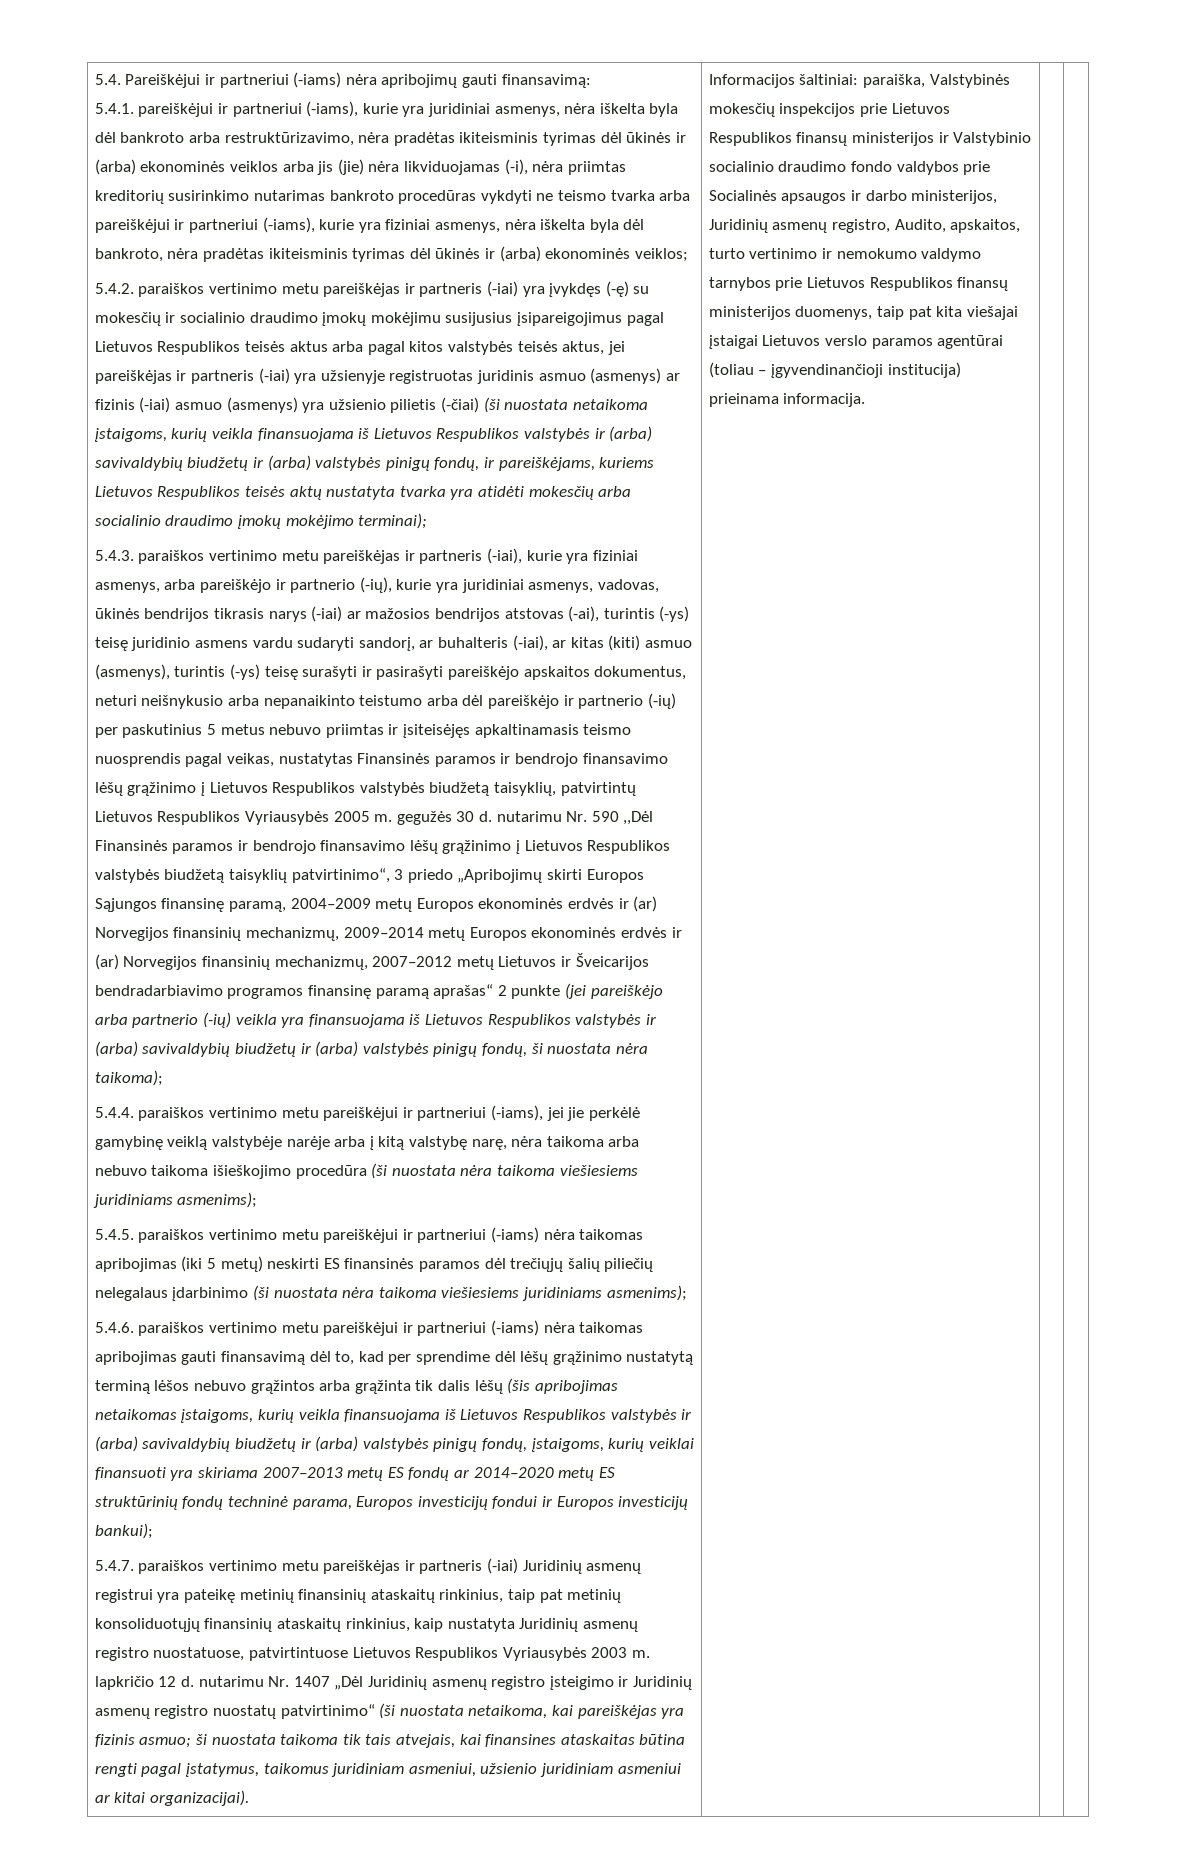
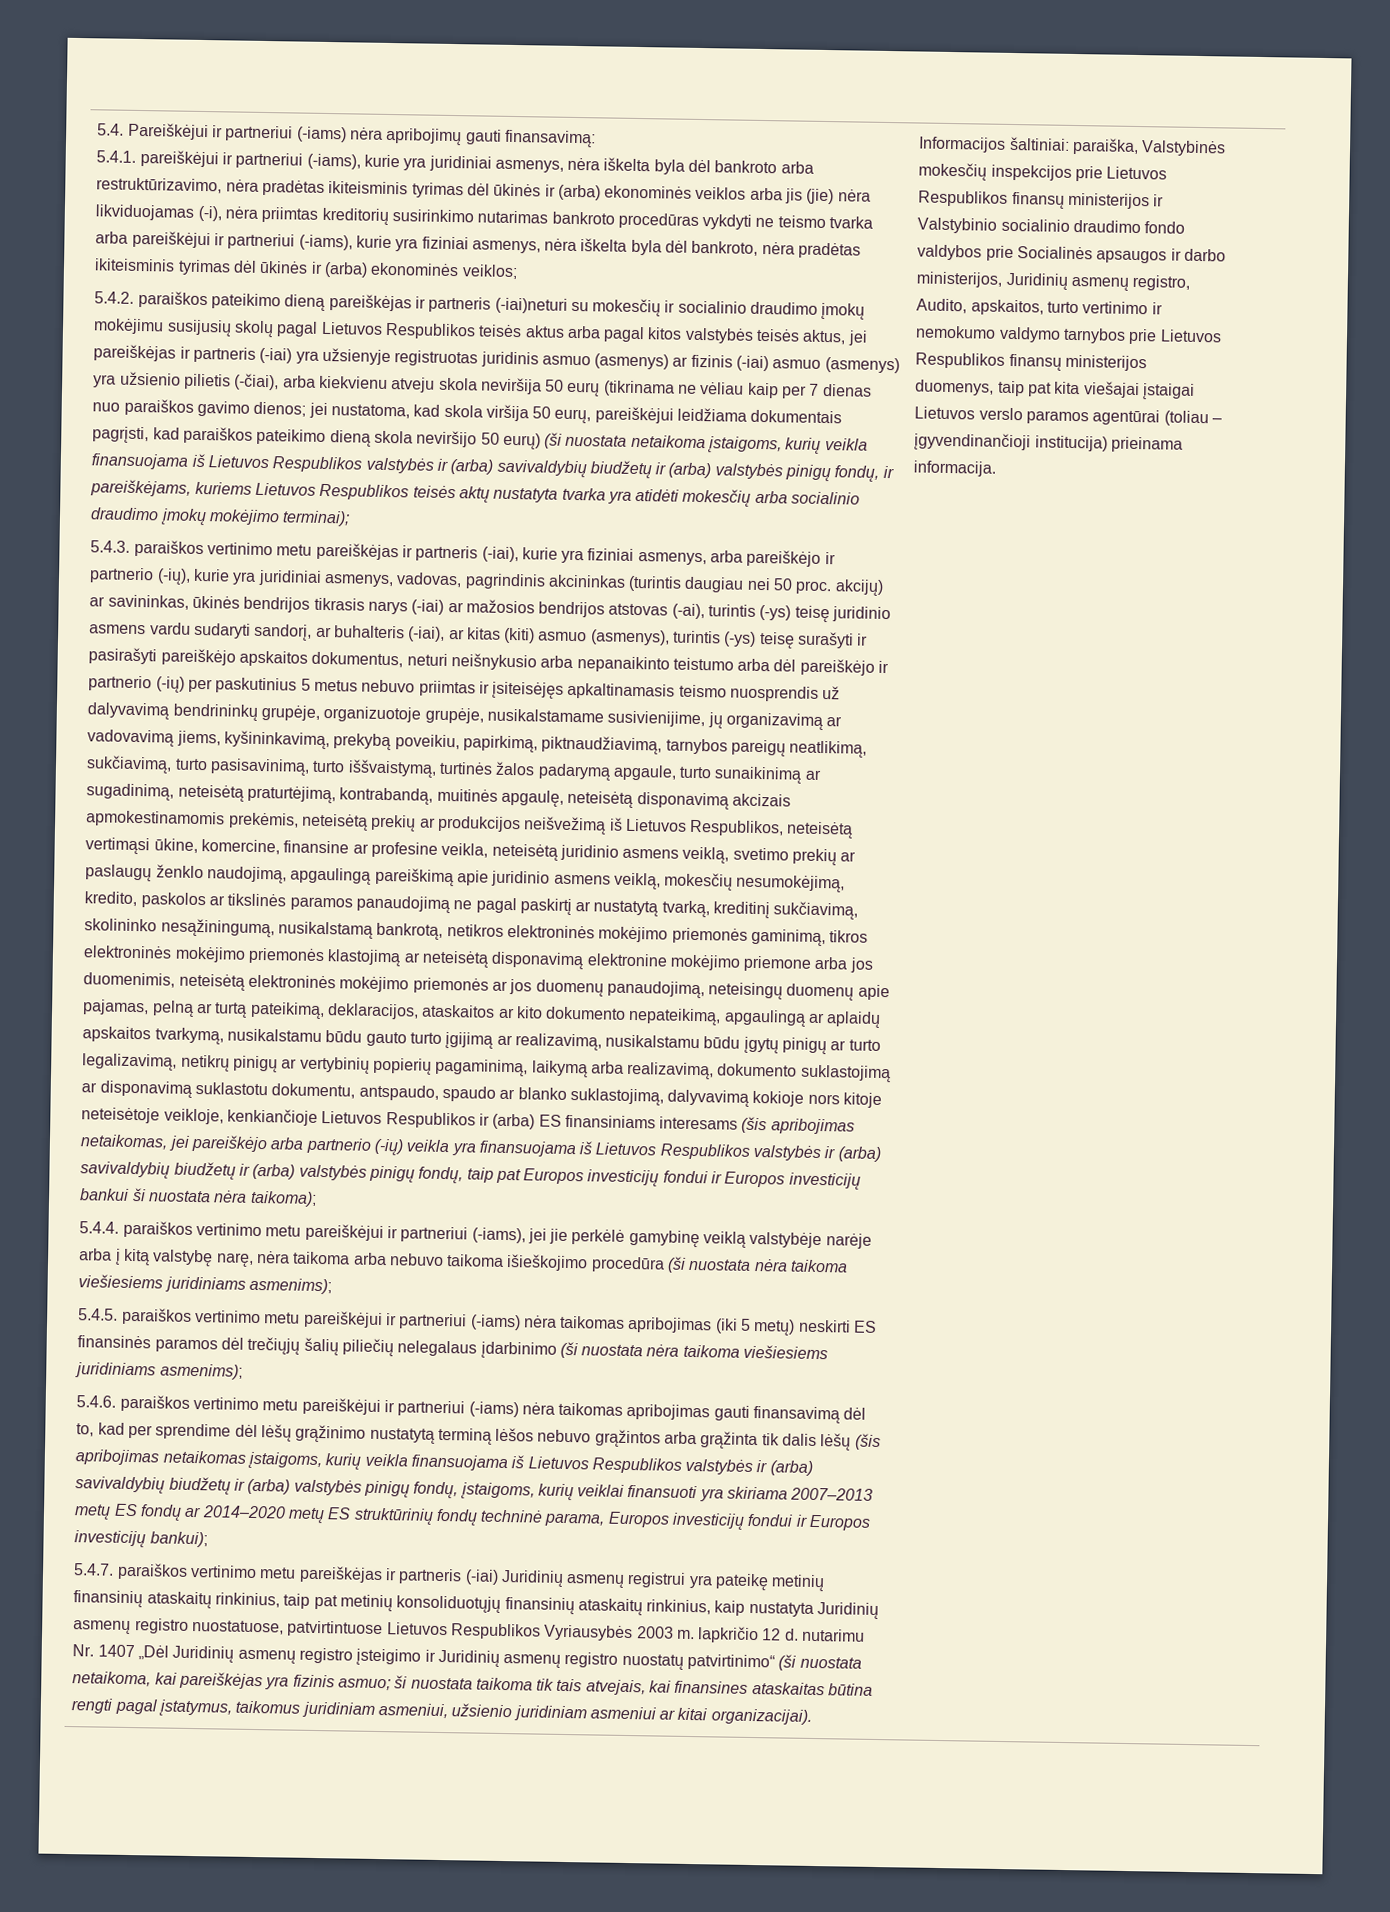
- 5.4.2. paraiškos vertinimo metu pareiškėjas ir partneris (-iai) yra įvykdęs (-ę) su mokesčių ir socialinio draudimo įmokų mokėjimu susijusius įsipareigojimus pagal Lietuvos Respublikos teisės aktus arba pagal kitos valstybės teisės aktus, jei pareiškėjas ir partneris (-iai) yra užsienyje registruotas juridinis asmuo (asmenys) ar fizinis (-iai) asmuo (asmenys) yra užsienio pilietis (-čiai) (ši nuostata netaikoma įstaigoms, kurių veikla finansuojama iš Lietuvos Respublikos valstybės ir (arba) savivaldybių biudžetų ir (arba) valstybės pinigų fondų, ir pareiškėjams, kuriems Lietuvos Respublikos teisės aktų nustatyta tvarka yra atidėti mokesčių arba socialinio draudimo įmokų mokėjimo terminai);
+ 5.4.2. paraiškos pateikimo dieną pareiškėjas ir partneris (-iai)neturi su mokesčių ir socialinio draudimo įmokų mokėjimu susijusių skolų pagal Lietuvos Respublikos teisės aktus arba pagal kitos valstybės teisės aktus, jei pareiškėjas ir partneris (-iai) yra užsienyje registruotas juridinis asmuo (asmenys) ar fizinis (-iai) asmuo (asmenys) yra užsienio pilietis (-čiai), arba kiekvienu atveju skola neviršija 50 eurų (tikrinama ne vėliau kaip per 7 dienas nuo paraiškos gavimo dienos; jei nustatoma, kad skola viršija 50 eurų, pareiškėjui leidžiama dokumentais pagrįsti, kad paraiškos pateikimo dieną skola neviršijo 50 eurų) (ši nuostata netaikoma įstaigoms, kurių veikla finansuojama iš Lietuvos Respublikos valstybės ir (arba) savivaldybių biudžetų ir (arba) valstybės pinigų fondų, ir pareiškėjams, kuriems Lietuvos Respublikos teisės aktų nustatyta tvarka yra atidėti mokesčių arba socialinio draudimo įmokų mokėjimo terminai);
- 5.4.3. paraiškos vertinimo metu pareiškėjas ir partneris (-iai), kurie yra fiziniai asmenys, arba pareiškėjo ir partnerio (-ių), kurie yra juridiniai asmenys, vadovas, ūkinės bendrijos tikrasis narys (-iai) ar mažosios bendrijos atstovas (-ai), turintis (-ys) teisę juridinio asmens vardu sudaryti sandorį, ar buhalteris (-iai), ar kitas (kiti) asmuo (asmenys), turintis (-ys) teisę surašyti ir pasirašyti pareiškėjo apskaitos dokumentus, neturi neišnykusio arba nepanaikinto teistumo arba dėl pareiškėjo ir partnerio (-ių) per paskutinius 5 metus nebuvo priimtas ir įsiteisėjęs apkaltinamasis teismo nuosprendis pagal veikas, nustatytas Finansinės paramos ir bendrojo finansavimo lėšų grąžinimo į Lietuvos Respublikos valstybės biudžetą taisyklių, patvirtintų Lietuvos Respublikos Vyriausybės 2005 m. gegužės 30 d. nutarimu Nr. 590 ,,Dėl Finansinės paramos ir bendrojo finansavimo lėšų grąžinimo į Lietuvos Respublikos valstybės biudžetą taisyklių patvirtinimo“, 3 priedo „Apribojimų skirti Europos Sąjungos finansinę paramą, 2004–2009 metų Europos ekonominės erdvės ir (ar) Norvegijos finansinių mechanizmų, 2009–2014 metų Europos ekonominės erdvės ir (ar) Norvegijos finansinių mechanizmų, 2007–2012 metų Lietuvos ir Šveicarijos bendradarbiavimo programos finansinę paramą aprašas“ 2 punkte (jei pareiškėjo arba partnerio (-ių) veikla yra finansuojama iš Lietuvos Respublikos valstybės ir (arba) savivaldybių biudžetų ir (arba) valstybės pinigų fondų, ši nuostata nėra taikoma);
+ 5.4.3. paraiškos vertinimo metu pareiškėjas ir partneris (-iai), kurie yra fiziniai asmenys, arba pareiškėjo ir partnerio (-ių), kurie yra juridiniai asmenys, vadovas, pagrindinis akcininkas (turintis daugiau nei 50 proc. akcijų) ar savininkas, ūkinės bendrijos tikrasis narys (-iai) ar mažosios bendrijos atstovas (-ai), turintis (-ys) teisę juridinio asmens vardu sudaryti sandorį, ar buhalteris (-iai), ar kitas (kiti) asmuo (asmenys), turintis (-ys) teisę surašyti ir pasirašyti pareiškėjo apskaitos dokumentus, neturi neišnykusio arba nepanaikinto teistumo arba dėl pareiškėjo ir partnerio (-ių) per paskutinius 5 metus nebuvo priimtas ir įsiteisėjęs apkaltinamasis teismo nuosprendis už dalyvavimą bendrininkų grupėje, organizuotoje grupėje, nusikalstamame susivienijime, jų organizavimą ar vadovavimą jiems, kyšininkavimą, prekybą poveikiu, papirkimą, piktnaudžiavimą, tarnybos pareigų neatlikimą, sukčiavimą, turto pasisavinimą, turto iššvaistymą, turtinės žalos padarymą apgaule, turto sunaikinimą ar sugadinimą, neteisėtą praturtėjimą, kontrabandą, muitinės apgaulę, neteisėtą disponavimą akcizais apmokestinamomis prekėmis, neteisėtą prekių ar produkcijos neišvežimą iš Lietuvos Respublikos, neteisėtą vertimąsi ūkine, komercine, finansine ar profesine veikla, neteisėtą juridinio asmens veiklą, svetimo prekių ar paslaugų ženklo naudojimą, apgaulingą pareiškimą apie juridinio asmens veiklą, mokesčių nesumokėjimą, kredito, paskolos ar tikslinės paramos panaudojimą ne pagal paskirtį ar nustatytą tvarką, kreditinį sukčiavimą, skolininko nesąžiningumą, nusikalstamą bankrotą, netikros elektroninės mokėjimo priemonės gaminimą, tikros elektroninės mokėjimo priemonės klastojimą ar neteisėtą disponavimą elektronine mokėjimo priemone arba jos duomenimis, neteisėtą elektroninės mokėjimo priemonės ar jos duomenų panaudojimą, neteisingų duomenų apie pajamas, pelną ar turtą pateikimą, deklaracijos, ataskaitos ar kito dokumento nepateikimą, apgaulingą ar aplaidų apskaitos tvarkymą, nusikalstamu būdu gauto turto įgijimą ar realizavimą, nusikalstamu būdu įgytų pinigų ar turto legalizavimą, netikrų pinigų ar vertybinių popierių pagaminimą, laikymą arba realizavimą, dokumento suklastojimą ar disponavimą suklastotu dokumentu, antspaudo, spaudo ar blanko suklastojimą, dalyvavimą kokioje nors kitoje neteisėtoje veikloje, kenkiančioje Lietuvos Respublikos ir (arba) ES finansiniams interesams (šis apribojimas netaikomas, jei pareiškėjo arba partnerio (-ių) veikla yra finansuojama iš Lietuvos Respublikos valstybės ir (arba) savivaldybių biudžetų ir (arba) valstybės pinigų fondų, taip pat Europos investicijų fondui ir Europos investicijų bankui ši nuostata nėra taikoma);

